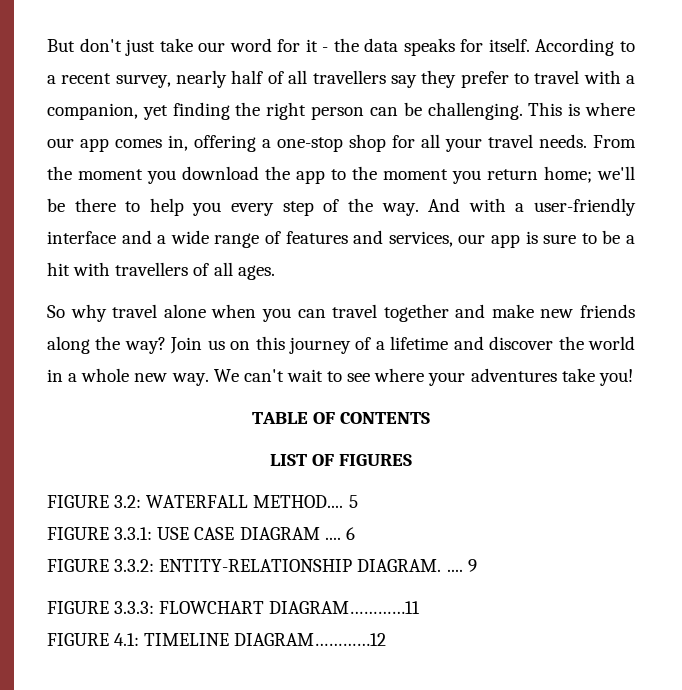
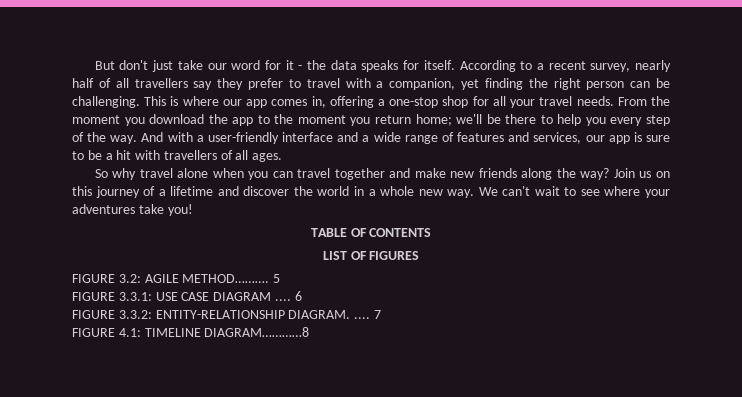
- FIGURE 3.2: WATERFALL METHOD....
+ FIGURE 3.2: AGILE METHOD……….
- 9
- FIGURE 3.3.3: FLOWCHART DIAGRAM…………11
+ 7
- FIGURE 4.1: TIMELINE DIAGRAM…………12
+ FIGURE 4.1: TIMELINE DIAGRAM…………8

